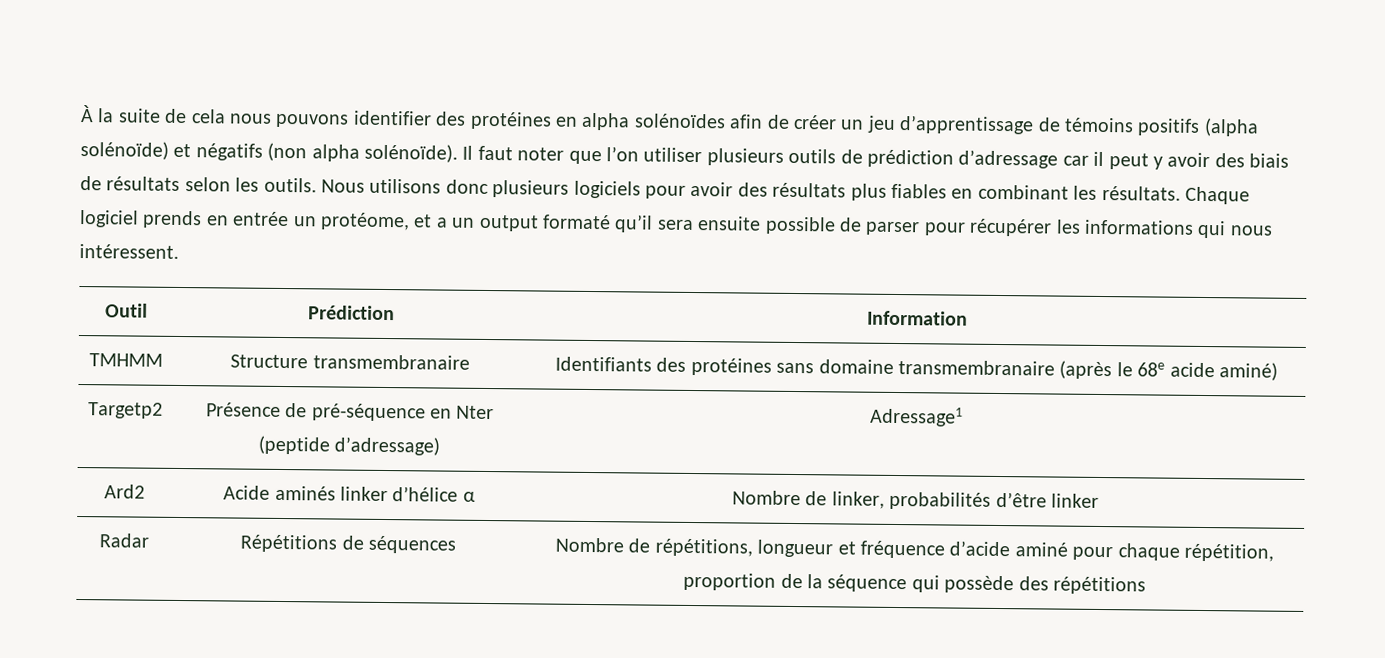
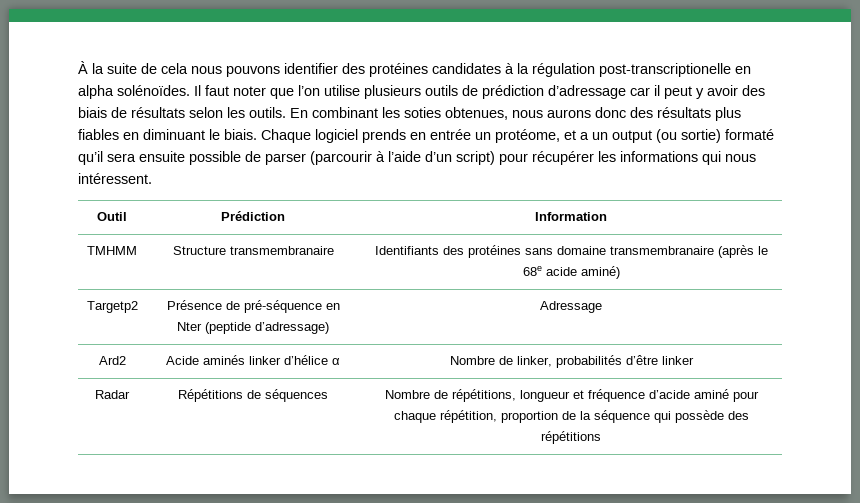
- À la suite de cela nous pouvons identifier des protéines en alpha solénoïdes afin de créer un jeu d’apprentissage de témoins positifs (alpha solénoïde) et négatifs (non alpha solénoïde).
+ À la suite de cela nous pouvons identifier des protéines candidates à la régulation post-transcriptionelle en alpha solénoïdes.
- Il faut noter que l’on utiliser plusieurs outils de prédiction d’adressage car il peut y avoir des biais de résultats selon les outils.
+ Il faut noter que l’on utilise plusieurs outils de prédiction d’adressage car il peut y avoir des biais de résultats selon les outils.
- Nous utilisons donc plusieurs logiciels pour avoir des résultats plus fiables en combinant les résultats.
+ En combinant les soties obtenues, nous aurons donc des résultats plus fiables en diminuant le biais.
- Chaque logiciel prends en entrée un protéome, et a un output formaté qu’il sera ensuite possible de parser pour récupérer les informations qui nous intéressent.
+ Chaque logiciel prends en entrée un protéome, et a un output (ou sortie) formaté qu’il sera ensuite possible de parser (parcourir à l’aide d’un script) pour récupérer les informations qui nous intéressent.
- Targetp2 | Présence de pré-séquence en Nter (peptide d’adressage) | Adressage1
+ Targetp2 | Présence de pré-séquence en Nter (peptide d’adressage) | Adressage

